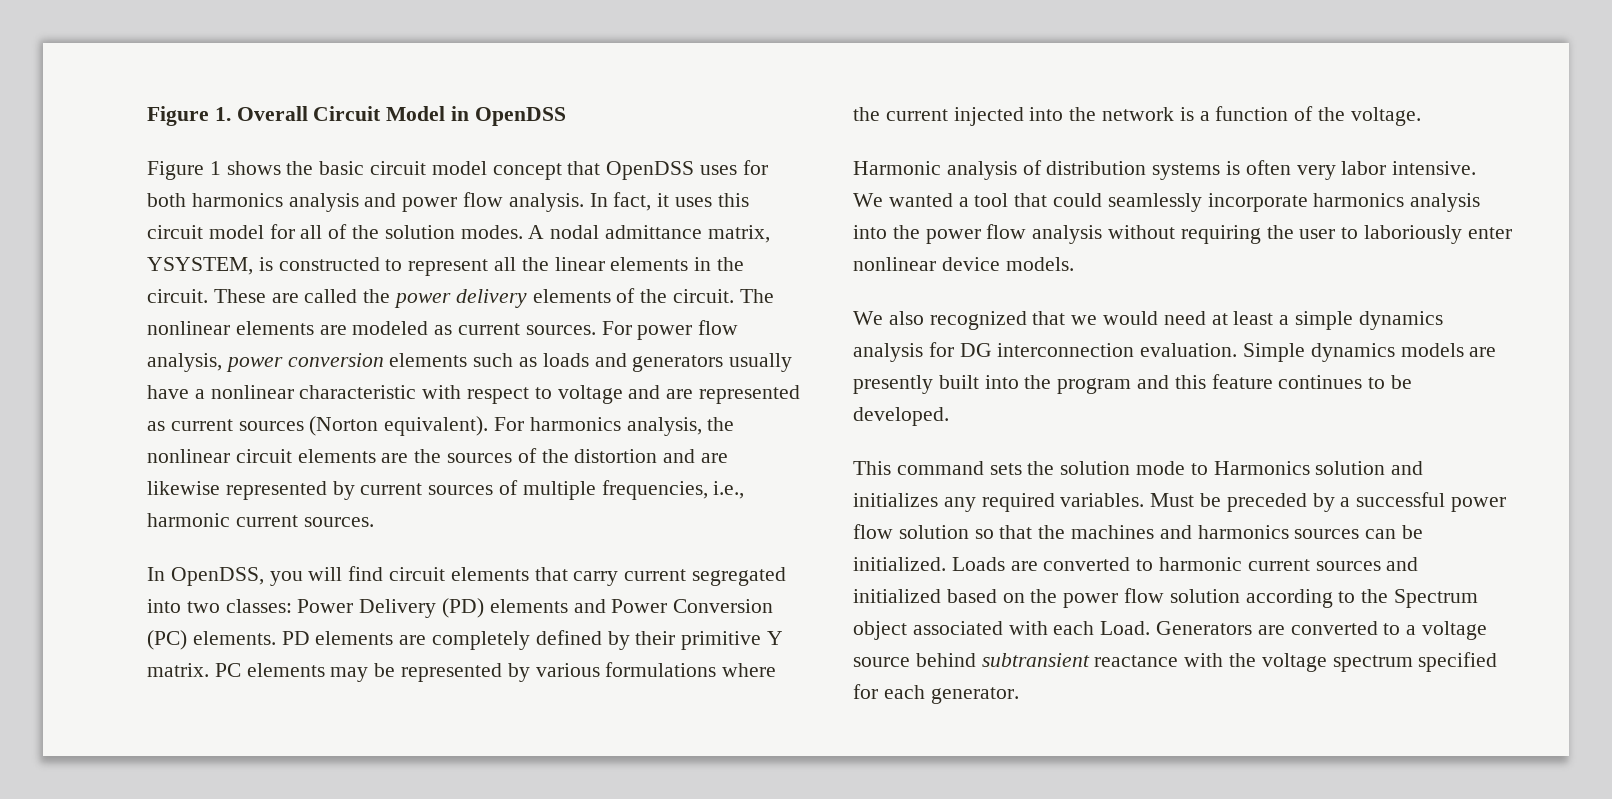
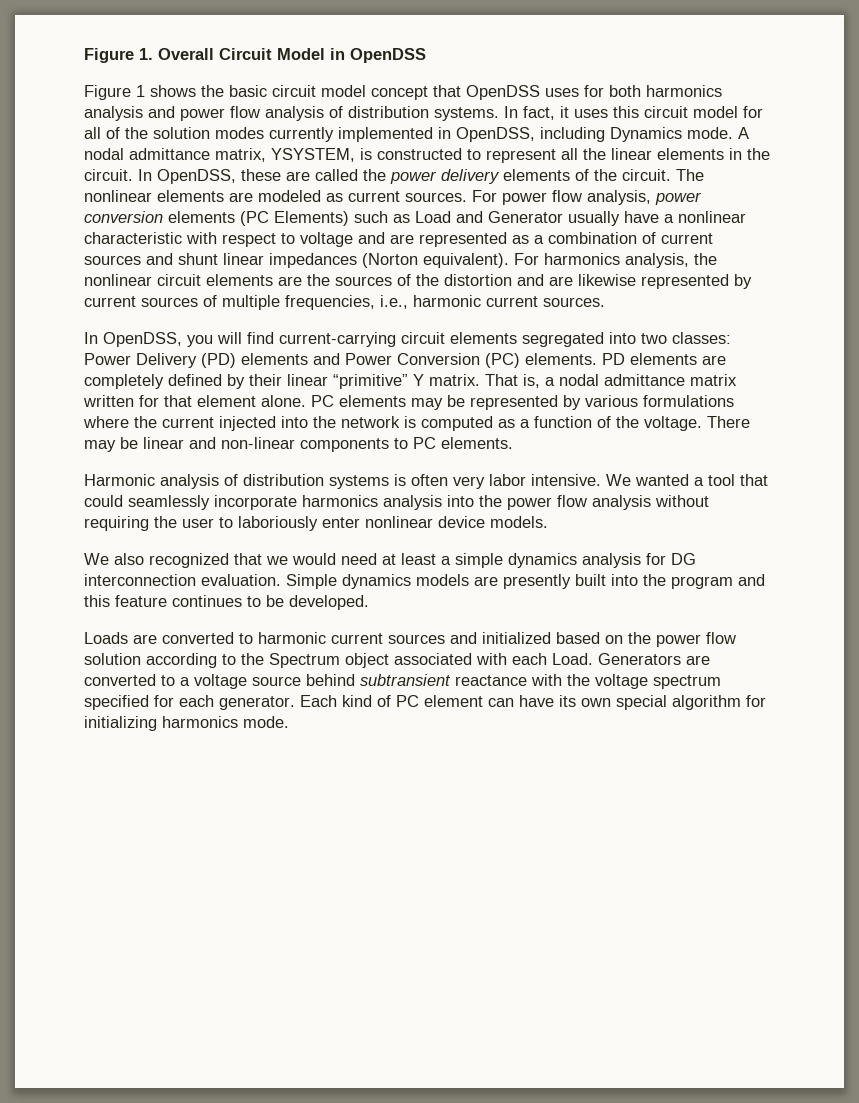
- Figure 1 shows the basic circuit model concept that OpenDSS uses for both harmonics analysis and power flow analysis.
+ Figure 1 shows the basic circuit model concept that OpenDSS uses for both harmonics analysis and power flow analysis of distribution systems.
- In fact, it uses this circuit model for all of the solution modes.
+ In fact, it uses this circuit model for all of the solution modes currently implemented in OpenDSS, including Dynamics mode.
- These are called the power delivery elements of the circuit.
+ In OpenDSS, these are called the power delivery elements of the circuit.
- For power flow analysis, power conversion elements such as loads and generators usually have a nonlinear characteristic with respect to voltage and are represented as current sources (Norton equivalent).
+ For power flow analysis, power conversion elements (PC Elements) such as Load and Generator usually have a nonlinear characteristic with respect to voltage and are represented as a combination of current sources and shunt linear impedances (Norton equivalent).
- In OpenDSS, you will find circuit elements that carry current segregated into two classes: Power Delivery (PD) elements and Power Conversion (PC) elements.
+ In OpenDSS, you will find current-carrying circuit elements segregated into two classes: Power Delivery (PD) elements and Power Conversion (PC) elements.
- PD elements are completely defined by their primitive Y matrix.
+ PD elements are completely defined by their linear “primitive” Y matrix. That is, a nodal admittance matrix written for that element alone.
- PC elements may be represented by various formulations where the current injected into the network is a function of the voltage.
+ PC elements may be represented by various formulations where the current injected into the network is computed as a function of the voltage. There may be linear and non-linear components to PC elements.
- This command sets the solution mode to Harmonics solution and initializes any required variables. Must be preceded by a successful power flow solution so that the machines and harmonics sources can be initialized.
+ Each kind of PC element can have its own special algorithm for initializing harmonics mode.

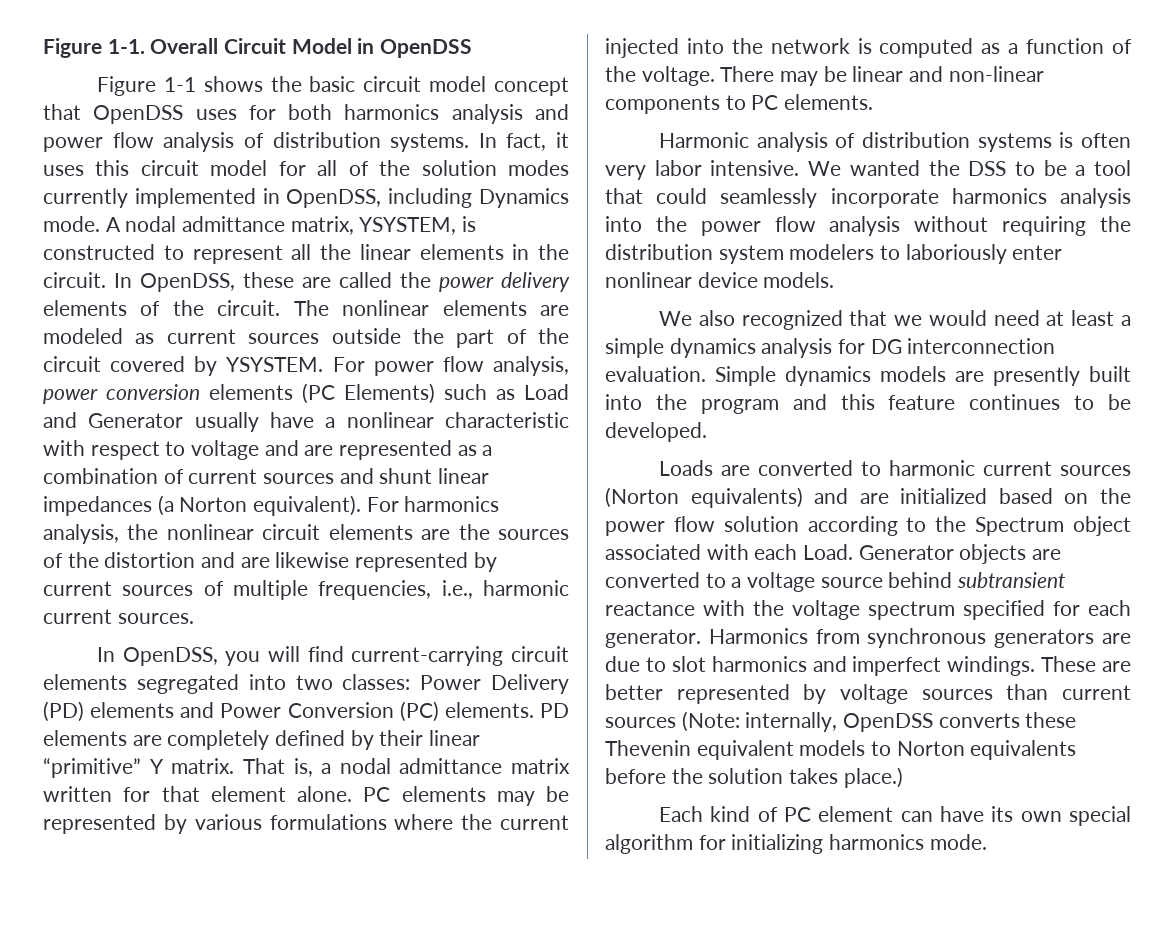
- Figure 1. Overall Circuit Model in OpenDSS
+ Figure 1-1. Overall Circuit Model in OpenDSS
- Figure 1 shows the basic circuit model concept that OpenDSS uses for both harmonics analysis and power flow analysis of distribution systems.
+ Figure 1-1 shows the basic circuit model concept that OpenDSS uses for both harmonics analysis and power flow analysis of distribution systems.
- The nonlinear elements are modeled as current sources.
+ The nonlinear elements are modeled as current sources outside the part of the circuit covered by YSYSTEM.
- For power flow analysis, power conversion elements (PC Elements) such as Load and Generator usually have a nonlinear characteristic with respect to voltage and are represented as a combination of current sources and shunt linear impedances (Norton equivalent).
+ For power flow analysis, power conversion elements (PC Elements) such as Load and Generator usually have a nonlinear characteristic with respect to voltage and are represented as a combination of current sources and shunt linear impedances (a Norton equivalent).
- We wanted a tool that could seamlessly incorporate harmonics analysis into the power flow analysis without requiring the user to laboriously enter nonlinear device models.
+ We wanted the DSS to be a tool that could seamlessly incorporate harmonics analysis into the power flow analysis without requiring the distribution system modelers to laboriously enter nonlinear device models.
- Loads are converted to harmonic current sources and initialized based on the power flow solution according to the Spectrum object associated with each Load.
+ Loads are converted to harmonic current sources (Norton equivalents) and are initialized based on the power flow solution according to the Spectrum object associated with each Load.
- Generators are converted to a voltage source behind subtransient reactance with the voltage spectrum specified for each generator. Each kind of PC element can have its own special algorithm for initializing harmonics mode.
+ Generator objects are converted to a voltage source behind subtransient reactance with the voltage spectrum specified for each generator. Harmonics from synchronous generators are due to slot harmonics and imperfect windings. These are better represented by voltage sources than current sources (Note: internally, OpenDSS converts these Thevenin equivalent models to Norton equivalents before the solution takes place.)
+ Each kind of PC element can have its own special algorithm for initializing harmonics mode.

